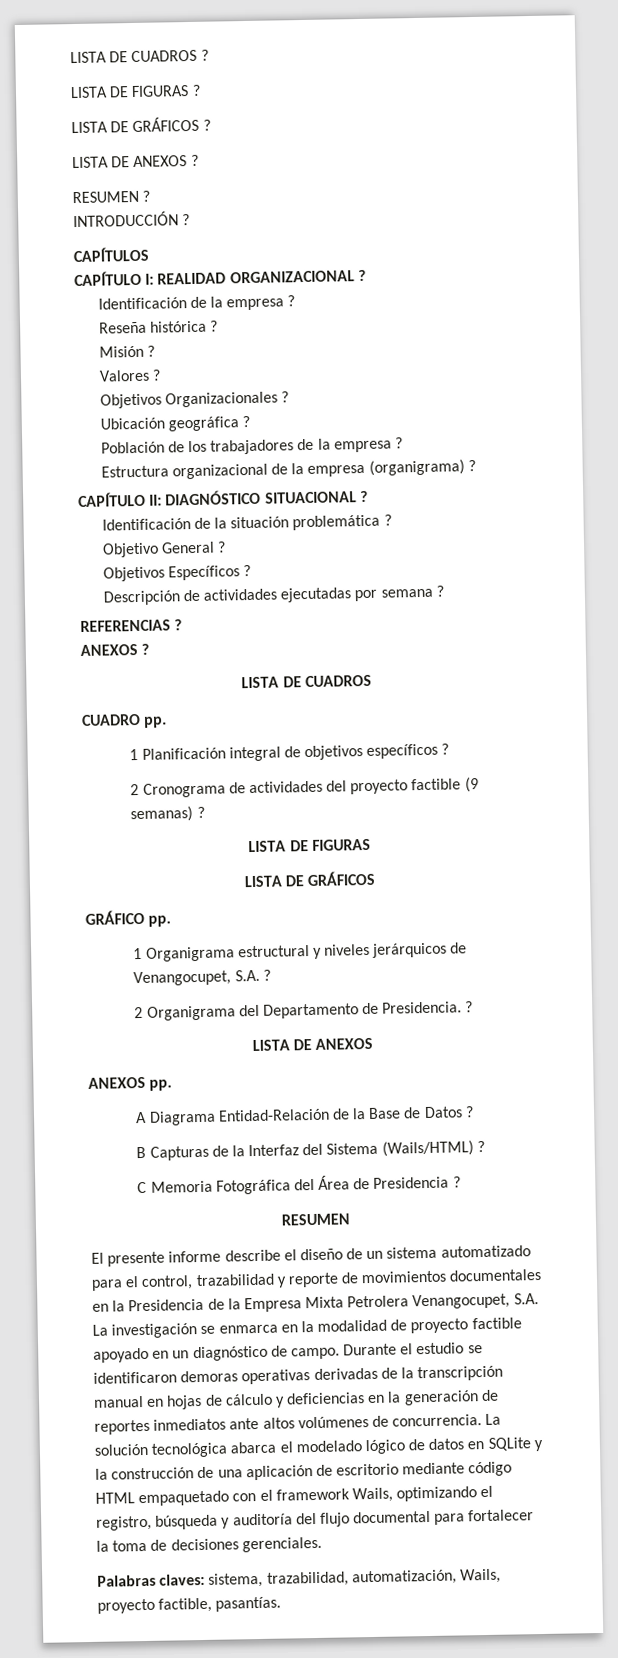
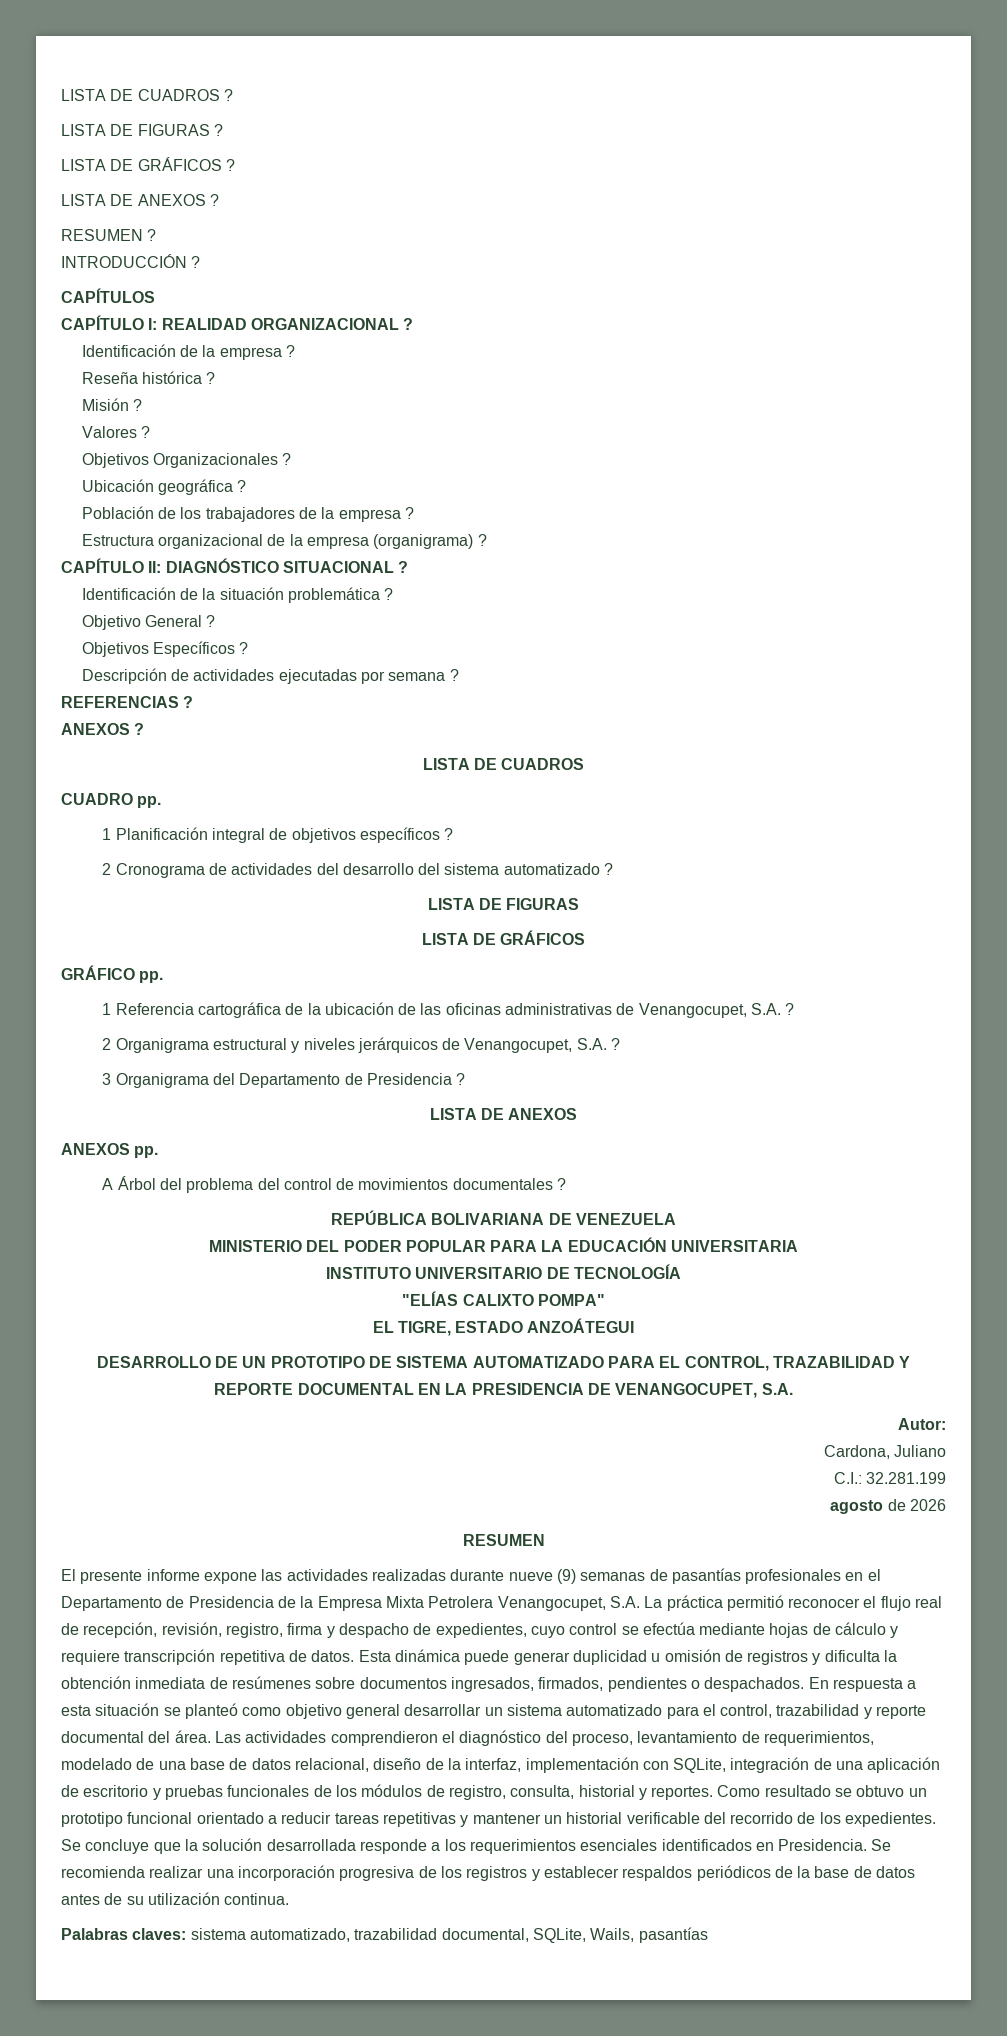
- 2 Cronograma de actividades del proyecto factible (9 semanas) ?
+ 2 Cronograma de actividades del desarrollo del sistema automatizado ?
- 1 Organigrama estructural y niveles jerárquicos de Venangocupet, S.A. ?
+ 1 Referencia cartográfica de la ubicación de las oficinas administrativas de Venangocupet, S.A. ?
+ 2 Organigrama estructural y niveles jerárquicos de Venangocupet, S.A. ?
- 2 Organigrama del Departamento de Presidencia. ?
+ 3 Organigrama del Departamento de Presidencia ?
- A Diagrama Entidad-Relación de la Base de Datos ?
- B Capturas de la Interfaz del Sistema (Wails/HTML) ?
- C Memoria Fotográfica del Área de Presidencia ?
+ A Árbol del problema del control de movimientos documentales ?
+ REPÚBLICA BOLIVARIANA DE VENEZUELA
+ MINISTERIO DEL PODER POPULAR PARA LA EDUCACIÓN UNIVERSITARIA
+ INSTITUTO UNIVERSITARIO DE TECNOLOGÍA
+ "ELÍAS CALIXTO POMPA"
+ EL TIGRE, ESTADO ANZOÁTEGUI
+ DESARROLLO DE UN PROTOTIPO DE SISTEMA AUTOMATIZADO PARA EL CONTROL, TRAZABILIDAD Y REPORTE DOCUMENTAL EN LA PRESIDENCIA DE VENANGOCUPET, S.A.
+ Autor:
+ Cardona, Juliano
+ C.I.: 32.281.199
+ agosto de 2026
  RESUMEN
- El presente informe describe el diseño de un sistema automatizado para el control, trazabilidad y reporte de movimientos documentales en la Presidencia de la Empresa Mixta Petrolera Venangocupet, S.A. La investigación se enmarca en la modalidad de proyecto factible apoyado en un diagnóstico de campo. Durante el estudio se identificaron demoras operativas derivadas de la transcripción manual en hojas de cálculo y deficiencias en la generación de reportes inmediatos ante altos volúmenes de concurrencia. La solución tecnológica abarca el modelado lógico de datos en SQLite y la construcción de una aplicación de escritorio mediante código HTML empaquetado con el framework Wails, optimizando el registro, búsqueda y auditoría del flujo documental para fortalecer la toma de decisiones gerenciales.
- Palabras claves: sistema, trazabilidad, automatización, Wails, proyecto factible, pasantías.
+ El presente informe expone las actividades realizadas durante nueve (9) semanas de pasantías profesionales en el Departamento de Presidencia de la Empresa Mixta Petrolera Venangocupet, S.A. La práctica permitió reconocer el flujo real de recepción, revisión, registro, firma y despacho de expedientes, cuyo control se efectúa mediante hojas de cálculo y requiere transcripción repetitiva de datos. Esta dinámica puede generar duplicidad u omisión de registros y dificulta la obtención inmediata de resúmenes sobre documentos ingresados, firmados, pendientes o despachados. En respuesta a esta situación se planteó como objetivo general desarrollar un sistema automatizado para el control, trazabilidad y reporte documental del área. Las actividades comprendieron el diagnóstico del proceso, levantamiento de requerimientos, modelado de una base de datos relacional, diseño de la interfaz, implementación con SQLite, integración de una aplicación de escritorio y pruebas funcionales de los módulos de registro, consulta, historial y reportes. Como resultado se obtuvo un prototipo funcional orientado a reducir tareas repetitivas y mantener un historial verificable del recorrido de los expedientes. Se concluye que la solución desarrollada responde a los requerimientos esenciales identificados en Presidencia. Se recomienda realizar una incorporación progresiva de los registros y establecer respaldos periódicos de la base de datos antes de su utilización continua.
+ Palabras claves: sistema automatizado, trazabilidad documental, SQLite, Wails, pasantías

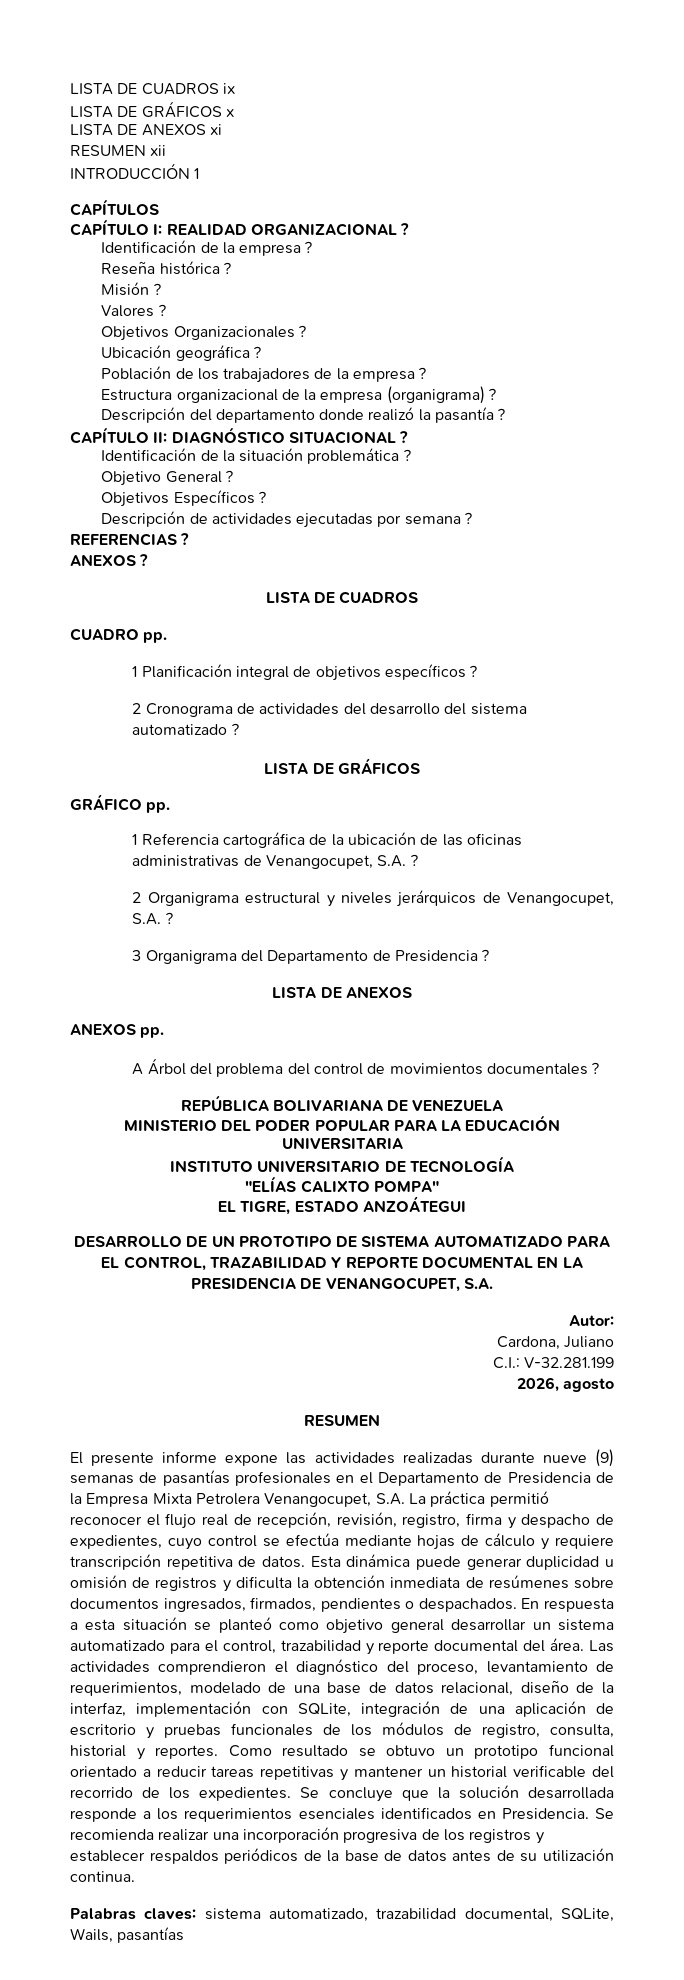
- LISTA DE CUADROS ?
- LISTA DE FIGURAS ?
- LISTA DE GRÁFICOS ?
- LISTA DE ANEXOS ?
- RESUMEN ?
+ LISTA DE CUADROS ix
+ LISTA DE GRÁFICOS x
+ LISTA DE ANEXOS xi
+ RESUMEN xii
- INTRODUCCIÓN ?
+ INTRODUCCIÓN 1
+ Descripción del departamento donde realizó la pasantía ?
  2 Cronograma de actividades del desarrollo del sistema automatizado ?
- LISTA DE FIGURAS
- C.I.: 32.281.199
- agosto de 2026
+ C.I.: V-32.281.199
+ 2026, agosto

